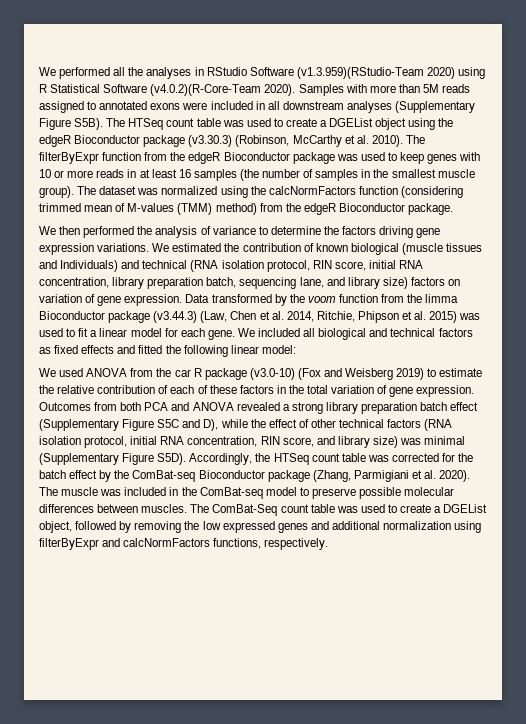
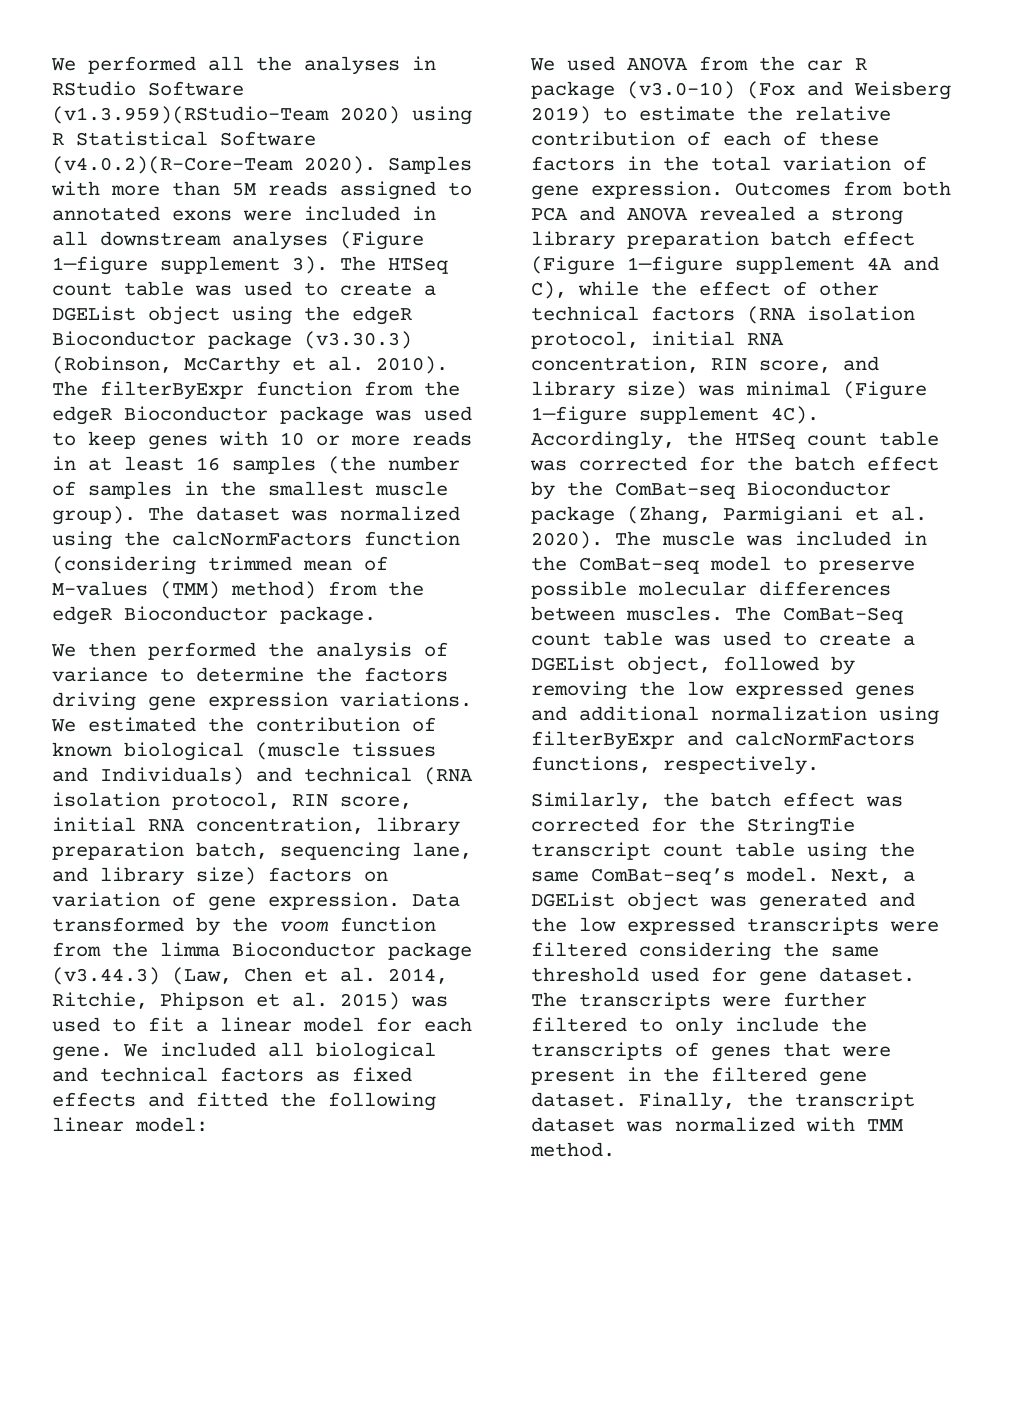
- Samples with more than 5M reads assigned to annotated exons were included in all downstream analyses (Supplementary Figure S5B).
+ Samples with more than 5M reads assigned to annotated exons were included in all downstream analyses (Figure 1—figure supplement 3).
- Outcomes from both PCA and ANOVA revealed a strong library preparation batch effect (Supplementary Figure S5C and D), while the effect of other technical factors (RNA isolation protocol, initial RNA concentration, RIN score, and library size) was minimal (Supplementary Figure S5D).
+ Outcomes from both PCA and ANOVA revealed a strong library preparation batch effect (Figure 1—figure supplement 4A and C), while the effect of other technical factors (RNA isolation protocol, initial RNA concentration, RIN score, and library size) was minimal (Figure 1—figure supplement 4C).
+ Similarly, the batch effect was corrected for the StringTie transcript count table using the same ComBat-seq’s model. Next, a DGEList object was generated and the low expressed transcripts were filtered considering the same threshold used for gene dataset. The transcripts were further filtered to only include the transcripts of genes that were present in the filtered gene dataset. Finally, the transcript dataset was normalized with TMM method.

